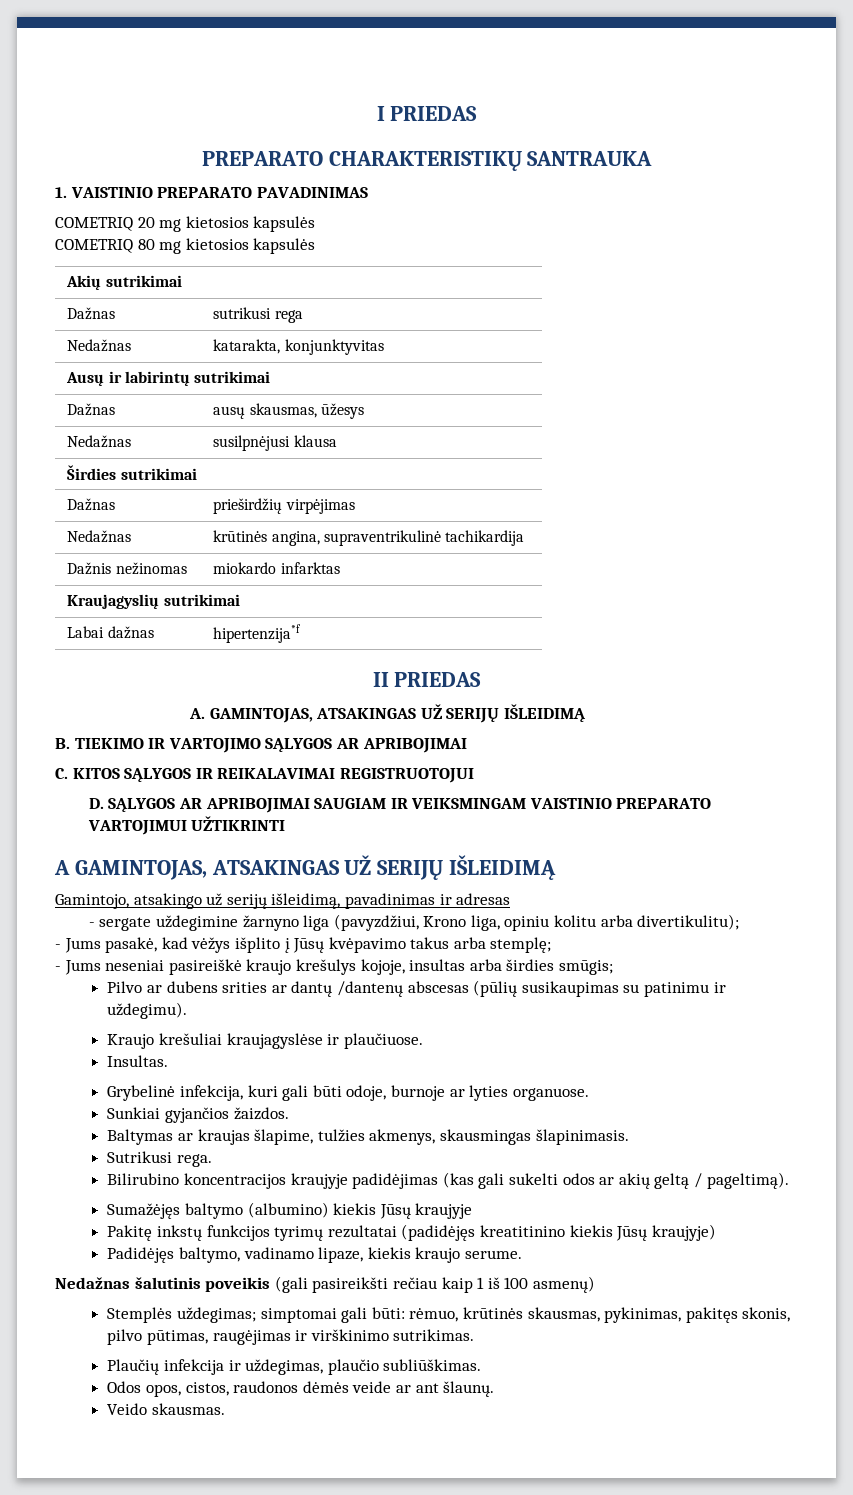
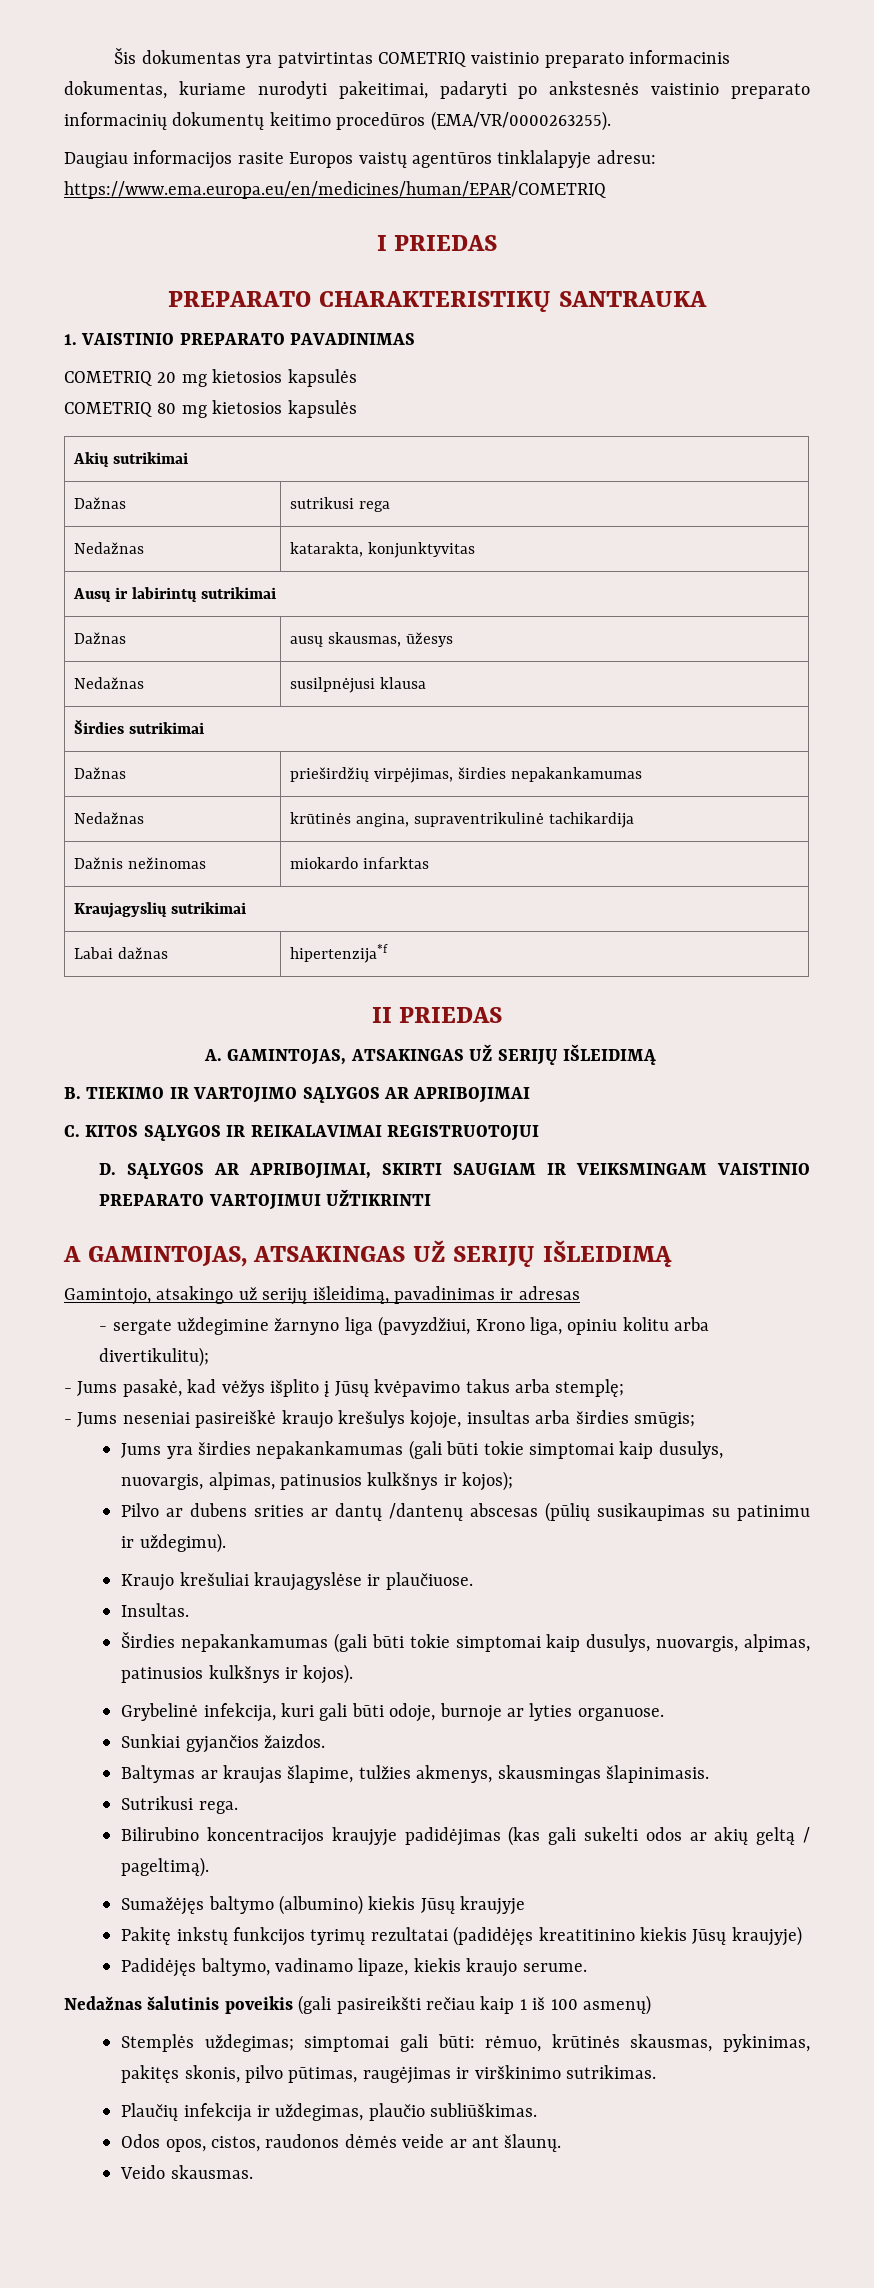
+ Šis dokumentas yra patvirtintas COMETRIQ vaistinio preparato informacinis dokumentas, kuriame nurodyti pakeitimai, padaryti po ankstesnės vaistinio preparato informacinių dokumentų keitimo procedūros (EMA/VR/0000263255).
+ Daugiau informacijos rasite Europos vaistų agentūros tinklalapyje adresu: https://www.ema.europa.eu/en/medicines/human/EPAR/COMETRIQ
- Dažnas | prieširdžių virpėjimas
+ Dažnas | prieširdžių virpėjimas, širdies nepakankamumas
- D. SĄLYGOS AR APRIBOJIMAI SAUGIAM IR VEIKSMINGAM VAISTINIO PREPARATO VARTOJIMUI UŽTIKRINTI
+ D. SĄLYGOS AR APRIBOJIMAI, SKIRTI SAUGIAM IR VEIKSMINGAM VAISTINIO PREPARATO VARTOJIMUI UŽTIKRINTI
+ Jums yra širdies nepakankamumas (gali būti tokie simptomai kaip dusulys, nuovargis, alpimas, patinusios kulkšnys ir kojos);
+ Širdies nepakankamumas (gali būti tokie simptomai kaip dusulys, nuovargis, alpimas, patinusios kulkšnys ir kojos).

